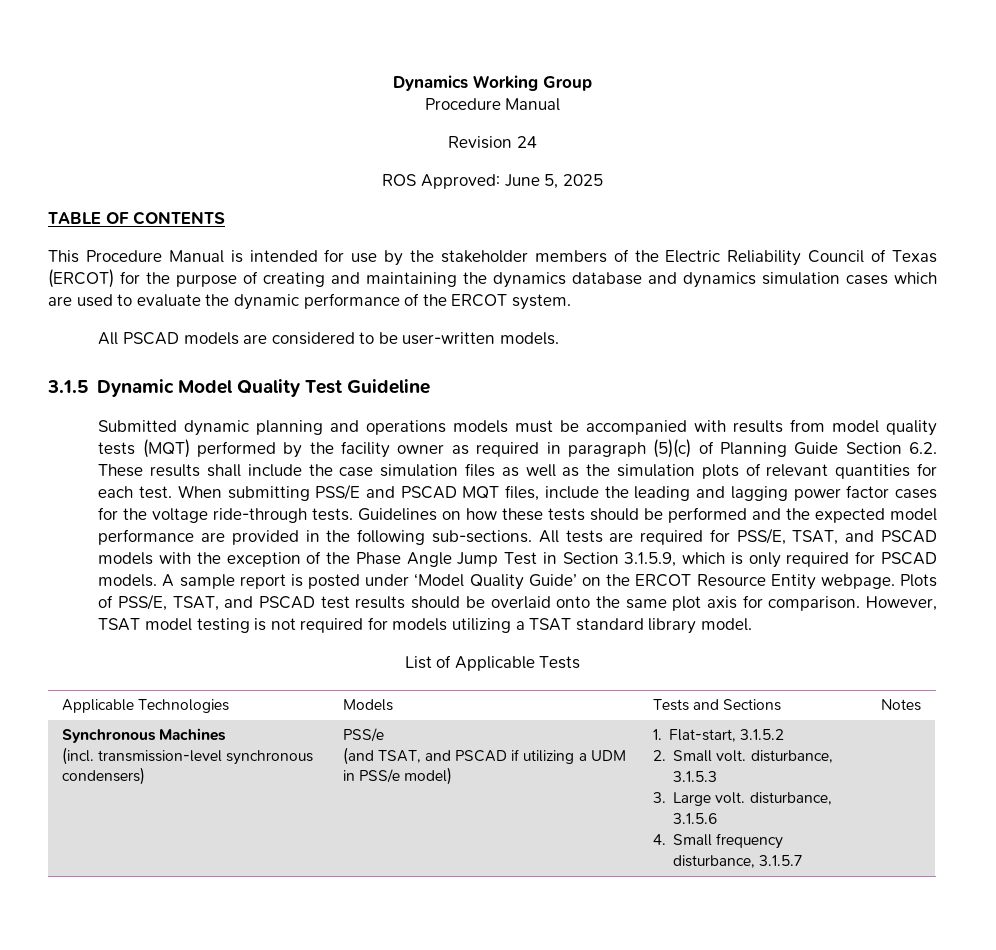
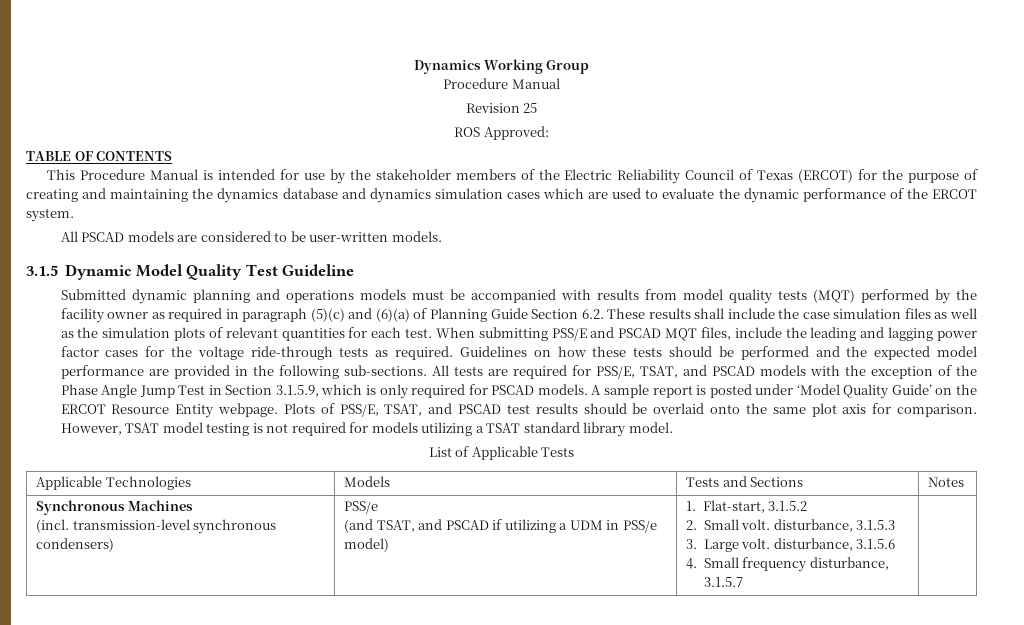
- Revision 24
+ Revision 25
- ROS Approved: June 5, 2025
+ ROS Approved:
- Submitted dynamic planning and operations models must be accompanied with results from model quality tests (MQT) performed by the facility owner as required in paragraph (5)(c) of Planning Guide Section 6.2. These results shall include the case simulation files as well as the simulation plots of relevant quantities for each test.
+ Submitted dynamic planning and operations models must be accompanied with results from model quality tests (MQT) performed by the facility owner as required in paragraph (5)(c) and (6)(a) of Planning Guide Section 6.2. These results shall include the case simulation files as well as the simulation plots of relevant quantities for each test.
- When submitting PSS/E and PSCAD MQT files, include the leading and lagging power factor cases for the voltage ride-through tests.
+ When submitting PSS/E and PSCAD MQT files, include the leading and lagging power factor cases for the voltage ride-through tests as required.

